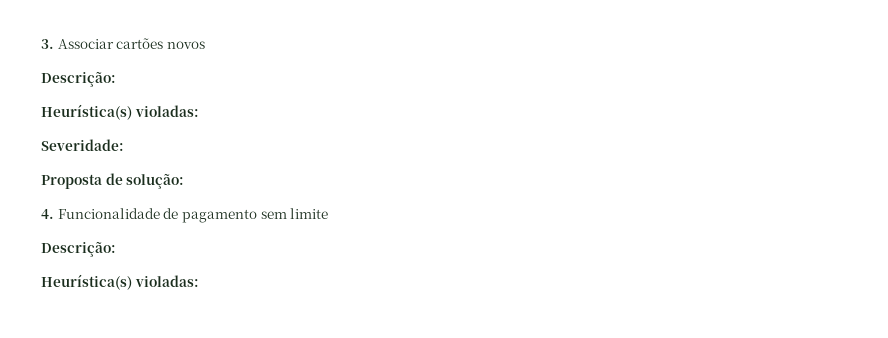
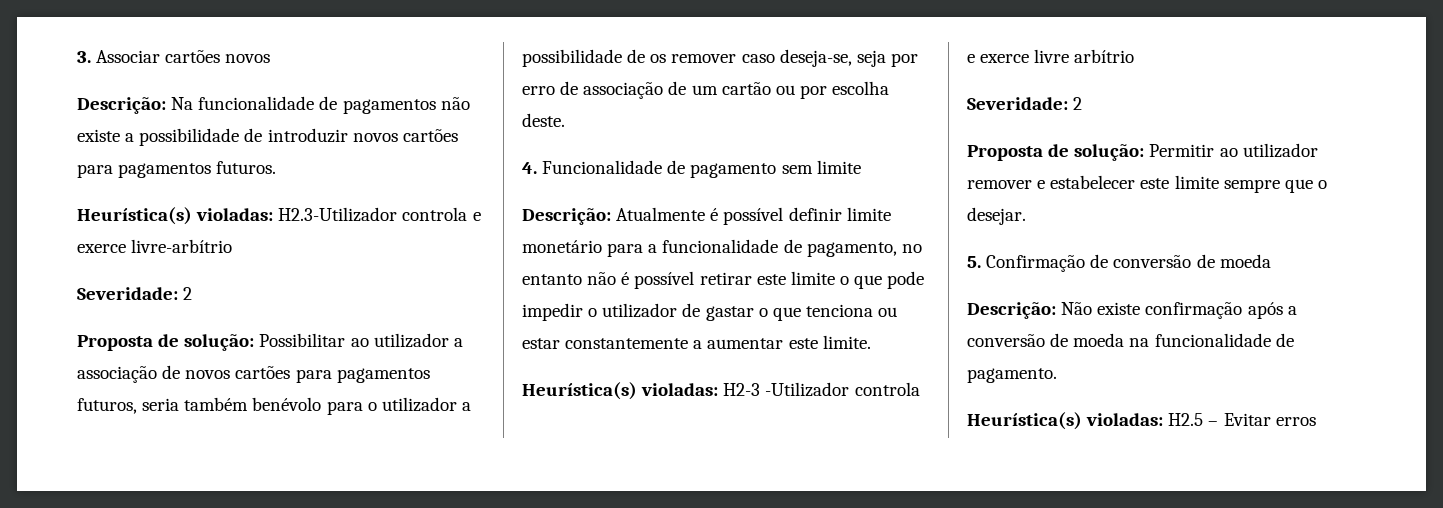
  3. Associar cartões novos
- Descrição:
- Heurística(s) violadas:
- Severidade:
- Proposta de solução:
+ Descrição: Na funcionalidade de pagamentos não existe a possibilidade de introduzir novos cartões para pagamentos futuros.
+ Heurística(s) violadas: H2.3-Utilizador controla e exerce livre-arbítrio
+ Severidade: 2
+ Proposta de solução: Possibilitar ao utilizador a associação de novos cartões para pagamentos futuros, seria também benévolo para o utilizador a possibilidade de os remover caso deseja-se, seja por erro de associação de um cartão ou por escolha deste.
  4. Funcionalidade de pagamento sem limite
- Descrição:
- Heurística(s) violadas:
+ Descrição: Atualmente é possível definir limite monetário para a funcionalidade de pagamento, no entanto não é possível retirar este limite o que pode impedir o utilizador de gastar o que tenciona ou estar constantemente a aumentar este limite.
+ Heurística(s) violadas: H2-3 -Utilizador controla e exerce livre arbítrio
+ Severidade: 2
+ Proposta de solução: Permitir ao utilizador remover e estabelecer este limite sempre que o desejar.
+ 5. Confirmação de conversão de moeda
+ Descrição: Não existe confirmação após a conversão de moeda na funcionalidade de pagamento.
+ Heurística(s) violadas: H2.5 – Evitar erros

